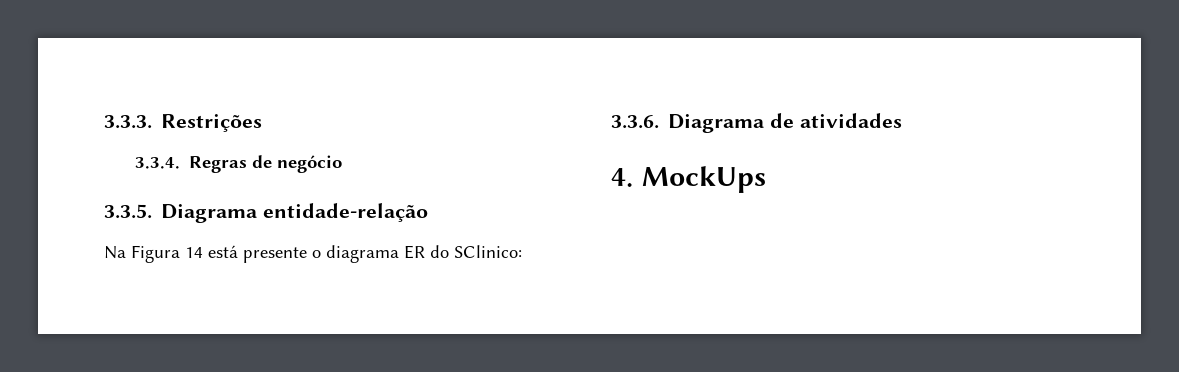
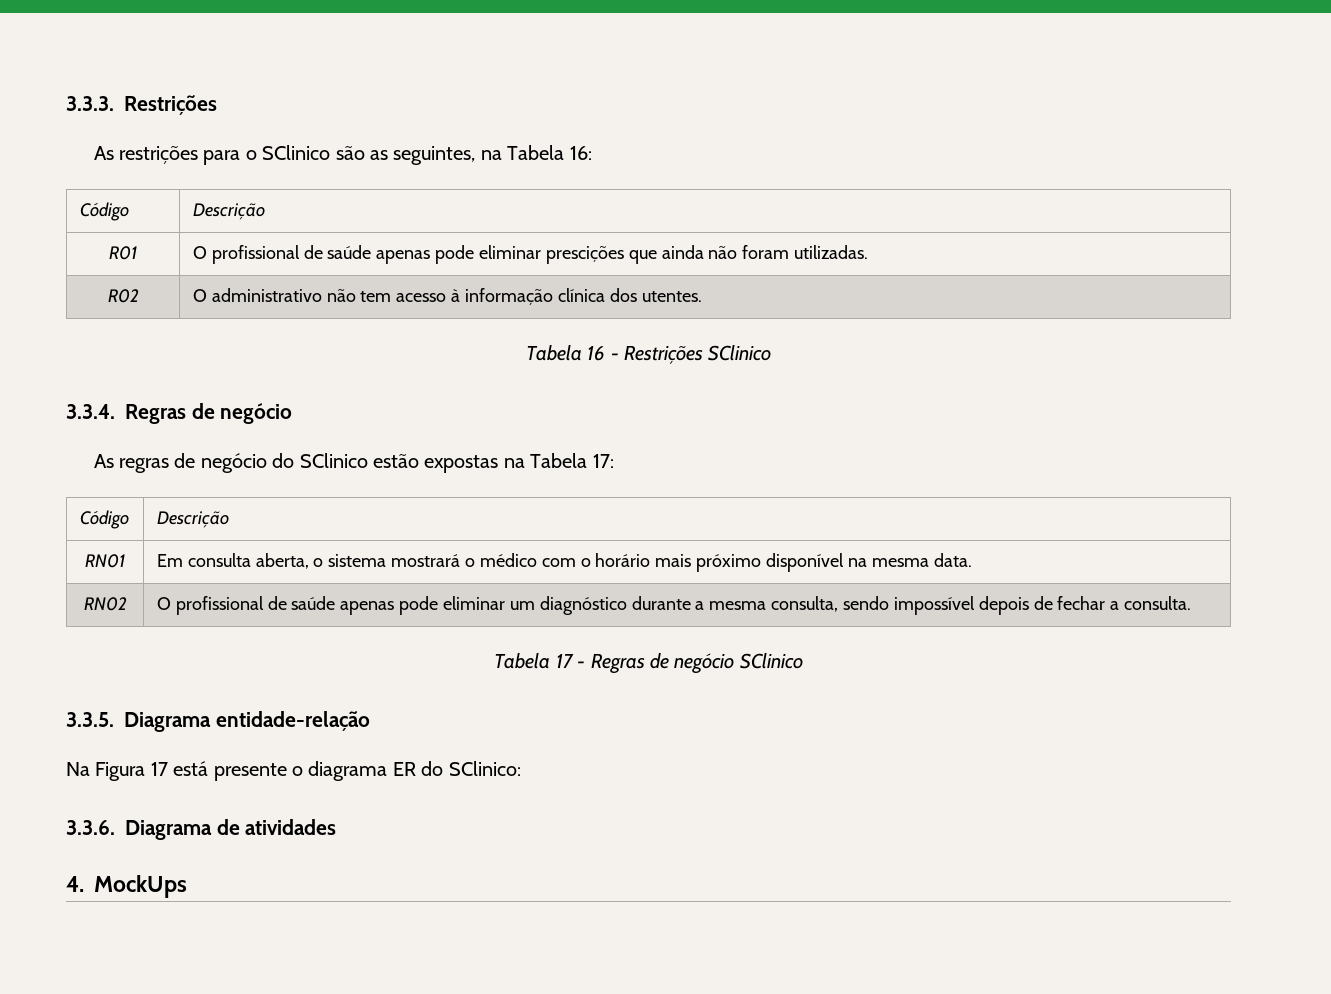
+ As restrições para o SClinico são as seguintes, na Tabela 16:
+ Código | Descrição
+ R01 | O profissional de saúde apenas pode eliminar prescições que ainda não foram utilizadas.
+ R02 | O administrativo não tem acesso à informação clínica dos utentes.
+ Tabela 16 - Restrições SClinico
  3.3.4. Regras de negócio
+ As regras de negócio do SClinico estão expostas na Tabela 17:
+ Código | Descrição
+ RN01 | Em consulta aberta, o sistema mostrará o médico com o horário mais próximo disponível na mesma data.
+ RN02 | O profissional de saúde apenas pode eliminar um diagnóstico durante a mesma consulta, sendo impossível depois de fechar a consulta.
+ Tabela 17 - Regras de negócio SClinico
- Na Figura 14 está presente o diagrama ER do SClinico:
+ Na Figura 17 está presente o diagrama ER do SClinico:

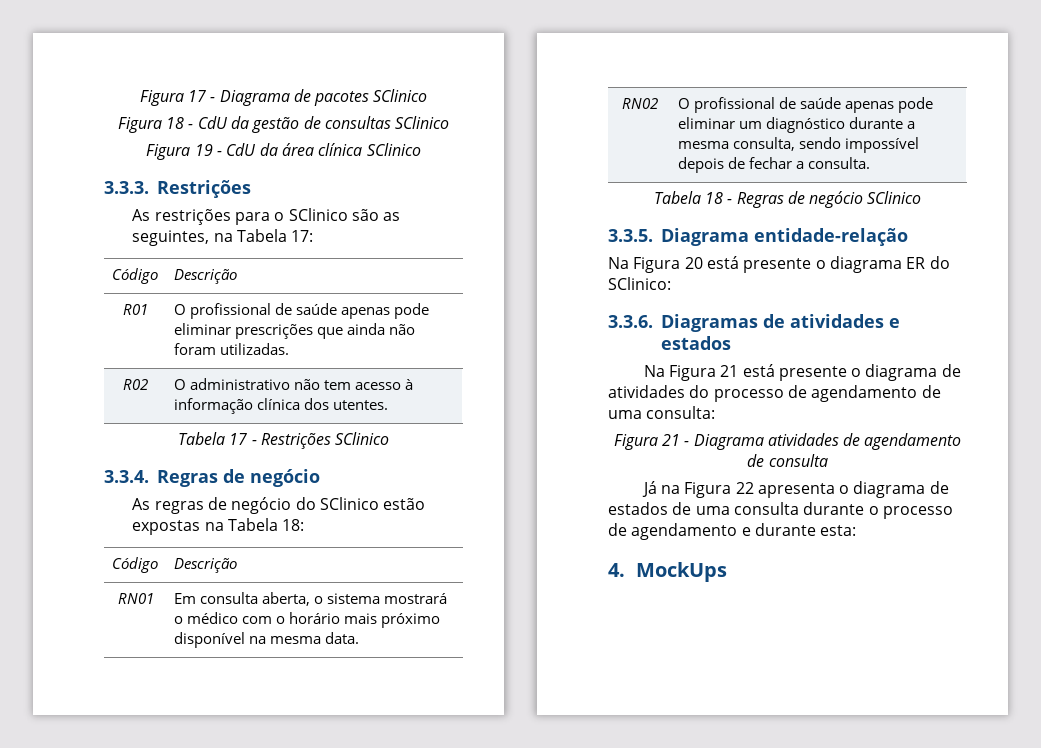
+ Figura 17 - Diagrama de pacotes SClinico
+ Figura 18 - CdU da gestão de consultas SClinico
+ Figura 19 - CdU da área clínica SClinico
- As restrições para o SClinico são as seguintes, na Tabela 16:
+ As restrições para o SClinico são as seguintes, na Tabela 17:
- R01 | O profissional de saúde apenas pode eliminar prescições que ainda não foram utilizadas.
+ R01 | O profissional de saúde apenas pode eliminar prescrições que ainda não foram utilizadas.
- Tabela 16 - Restrições SClinico
+ Tabela 17 - Restrições SClinico
- As regras de negócio do SClinico estão expostas na Tabela 17:
+ As regras de negócio do SClinico estão expostas na Tabela 18:
- Tabela 17 - Regras de negócio SClinico
+ Tabela 18 - Regras de negócio SClinico
- Na Figura 17 está presente o diagrama ER do SClinico:
+ Na Figura 20 está presente o diagrama ER do SClinico:
- 3.3.6. Diagrama de atividades
+ 3.3.6. Diagramas de atividades e estados
+ Na Figura 21 está presente o diagrama de atividades do processo de agendamento de uma consulta:
+ Figura 21 - Diagrama atividades de agendamento de consulta
+ Já na Figura 22 apresenta o diagrama de estados de uma consulta durante o processo de agendamento e durante esta:

